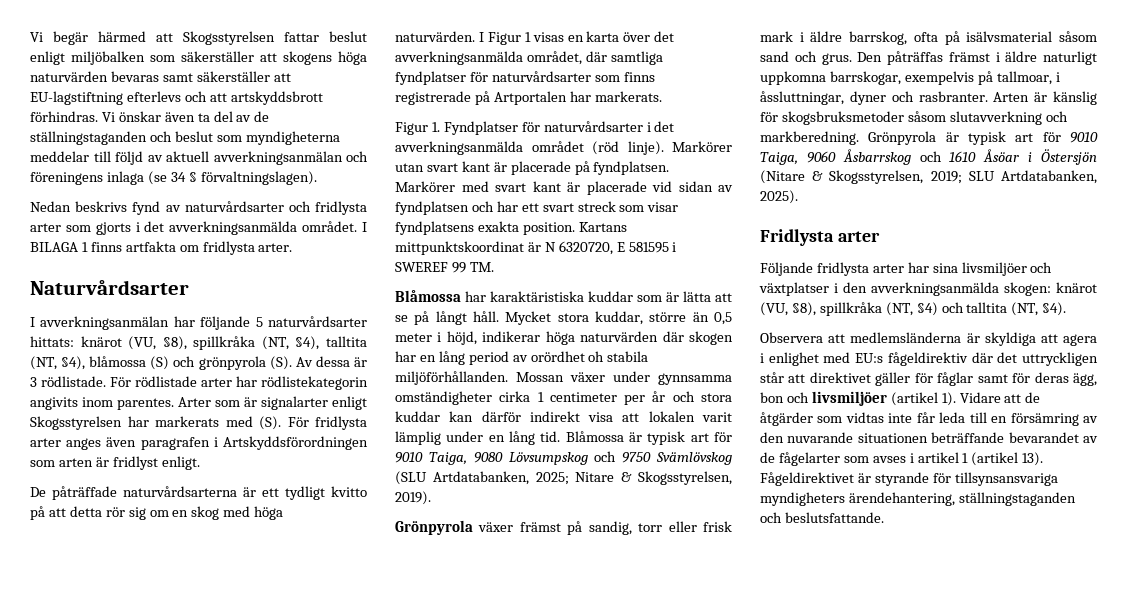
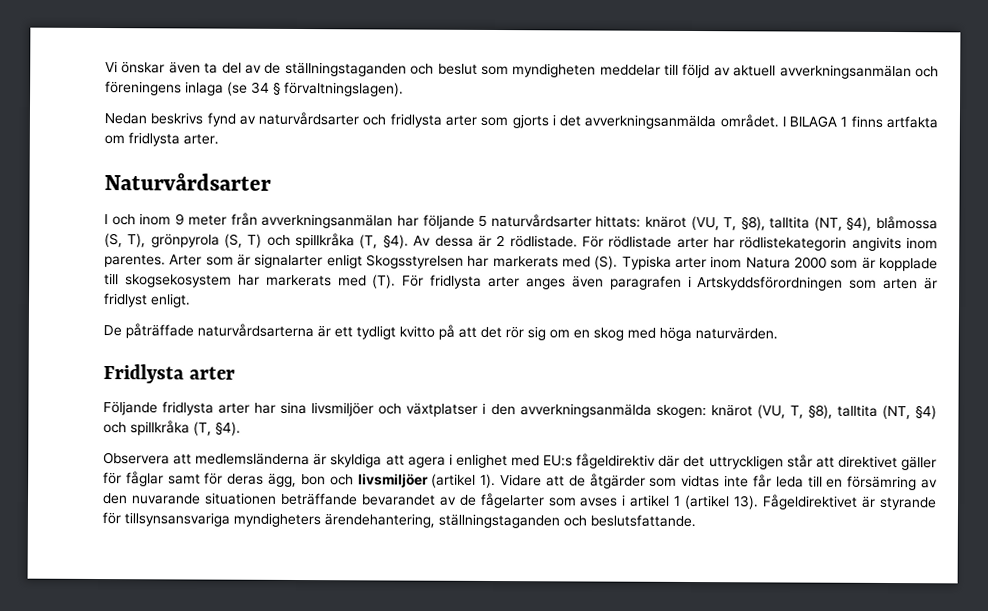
- Vi begär härmed att Skogsstyrelsen fattar beslut enligt miljöbalken som säkerställer att skogens höga naturvärden bevaras samt säkerställer att EU-lagstiftning efterlevs och att artskyddsbrott förhindras. Vi önskar även ta del av de ställningstaganden och beslut som myndigheterna meddelar till följd av aktuell avverkningsanmälan och föreningens inlaga (se 34 § förvaltningslagen).
+ Vi önskar även ta del av de ställningstaganden och beslut som myndigheten meddelar till följd av aktuell avverkningsanmälan och föreningens inlaga (se 34 § förvaltningslagen).
- I avverkningsanmälan har följande 5 naturvårdsarter hittats: knärot (VU, §8), spillkråka (NT, §4), talltita (NT, §4), blåmossa (S) och grönpyrola (S). Av dessa är 3 rödlistade.
+ I och inom 9 meter från avverkningsanmälan har följande 5 naturvårdsarter hittats: knärot (VU, T, §8), talltita (NT, §4), blåmossa (S, T), grönpyrola (S, T) och spillkråka (T, §4). Av dessa är 2 rödlistade.
- Arter som är signalarter enligt Skogsstyrelsen har markerats med (S). För fridlysta arter anges även paragrafen i Artskyddsförordningen som arten är fridlyst enligt.
+ Arter som är signalarter enligt Skogsstyrelsen har markerats med (S). Typiska arter inom Natura 2000 som är kopplade till skogsekosystem har markerats med (T). För fridlysta arter anges även paragrafen i Artskyddsförordningen som arten är fridlyst enligt.
- De påträffade naturvårdsarterna är ett tydligt kvitto på att detta rör sig om en skog med höga naturvärden. I Figur 1 visas en karta över det avverkningsanmälda området, där samtliga fyndplatser för naturvårdsarter som finns registrerade på Artportalen har markerats.
- Figur 1. Fyndplatser för naturvårdsarter i det avverkningsanmälda området (röd linje). Markörer utan svart kant är placerade på fyndplatsen. Markörer med svart kant är placerade vid sidan av fyndplatsen och har ett svart streck som visar fyndplatsens exakta position. Kartans mittpunktskoordinat är N 6320720, E 581595 i SWEREF 99 TM.
- Blåmossa har karaktäristiska kuddar som är lätta att se på långt håll. Mycket stora kuddar, större än 0,5 meter i höjd, indikerar höga naturvärden där skogen har en lång period av orördhet oh stabila miljöförhållanden. Mossan växer under gynnsamma omständigheter cirka 1 centimeter per år och stora kuddar kan därför indirekt visa att lokalen varit lämplig under en lång tid. Blåmossa är typisk art för 9010 Taiga, 9080 Lövsumpskog och 9750 Svämlövskog (SLU Artdatabanken, 2025; Nitare & Skogsstyrelsen, 2019).
- Grönpyrola växer främst på sandig, torr eller frisk mark i äldre barrskog, ofta på isälvsmaterial såsom sand och grus. Den påträffas främst i äldre naturligt uppkomna barrskogar, exempelvis på tallmoar, i åssluttningar, dyner och rasbranter. Arten är känslig för skogsbruksmetoder såsom slutavverkning och markberedning. Grönpyrola är typisk art för 9010 Taiga, 9060 Åsbarrskog och 1610 Åsöar i Östersjön (Nitare & Skogsstyrelsen, 2019; SLU Artdatabanken, 2025).
+ De påträffade naturvårdsarterna är ett tydligt kvitto på att det rör sig om en skog med höga naturvärden.
- Följande fridlysta arter har sina livsmiljöer och växtplatser i den avverkningsanmälda skogen: knärot (VU, §8), spillkråka (NT, §4) och talltita (NT, §4).
+ Följande fridlysta arter har sina livsmiljöer och växtplatser i den avverkningsanmälda skogen: knärot (VU, T, §8), talltita (NT, §4) och spillkråka (T, §4).

